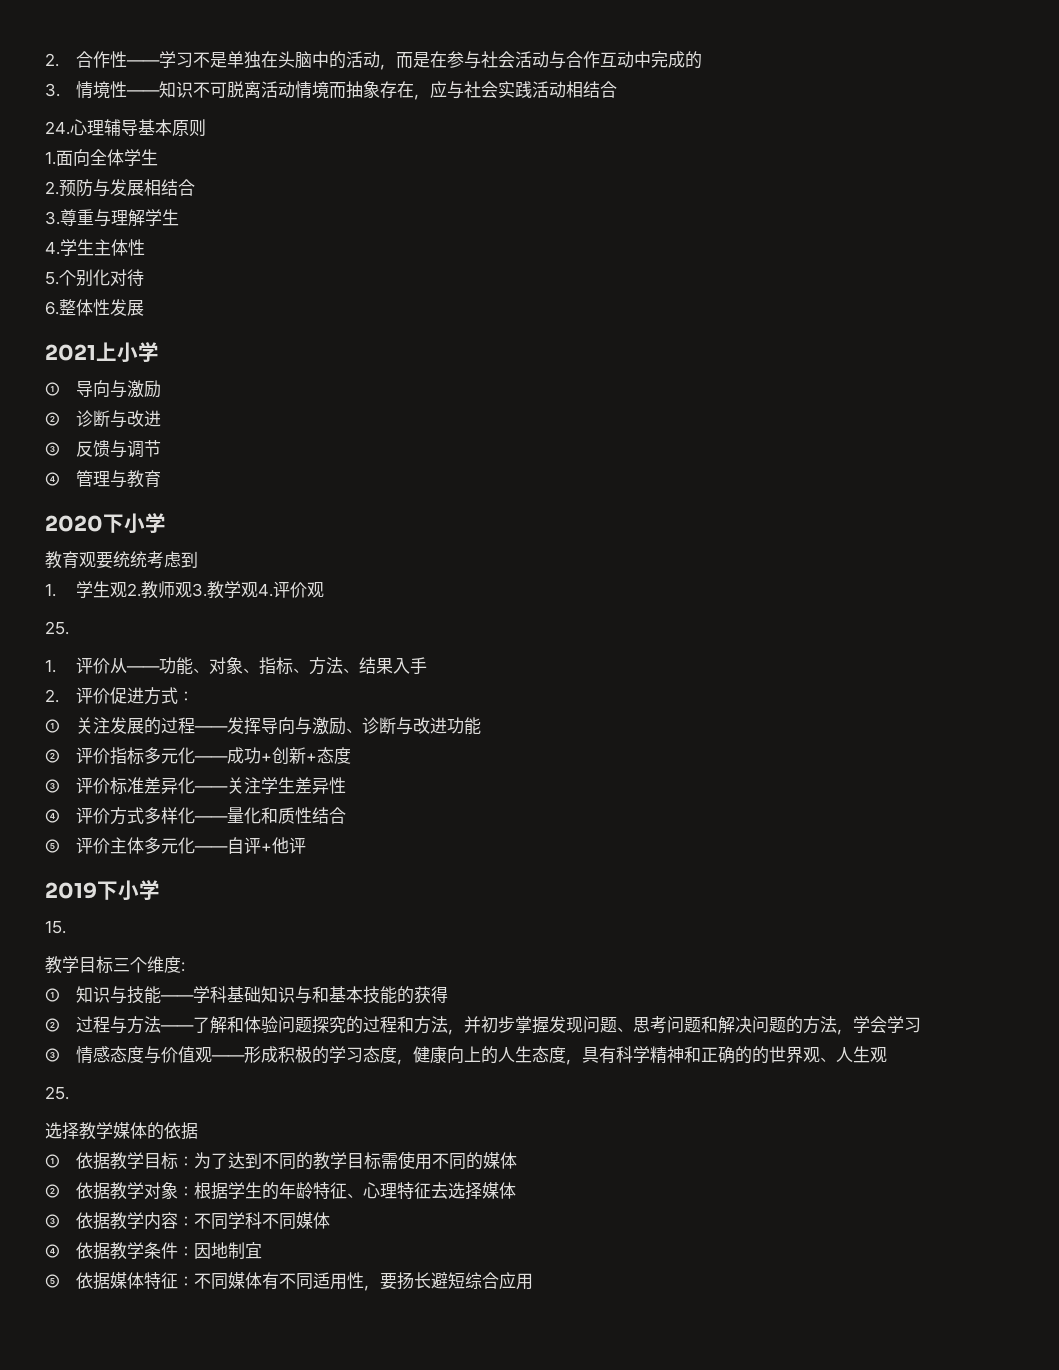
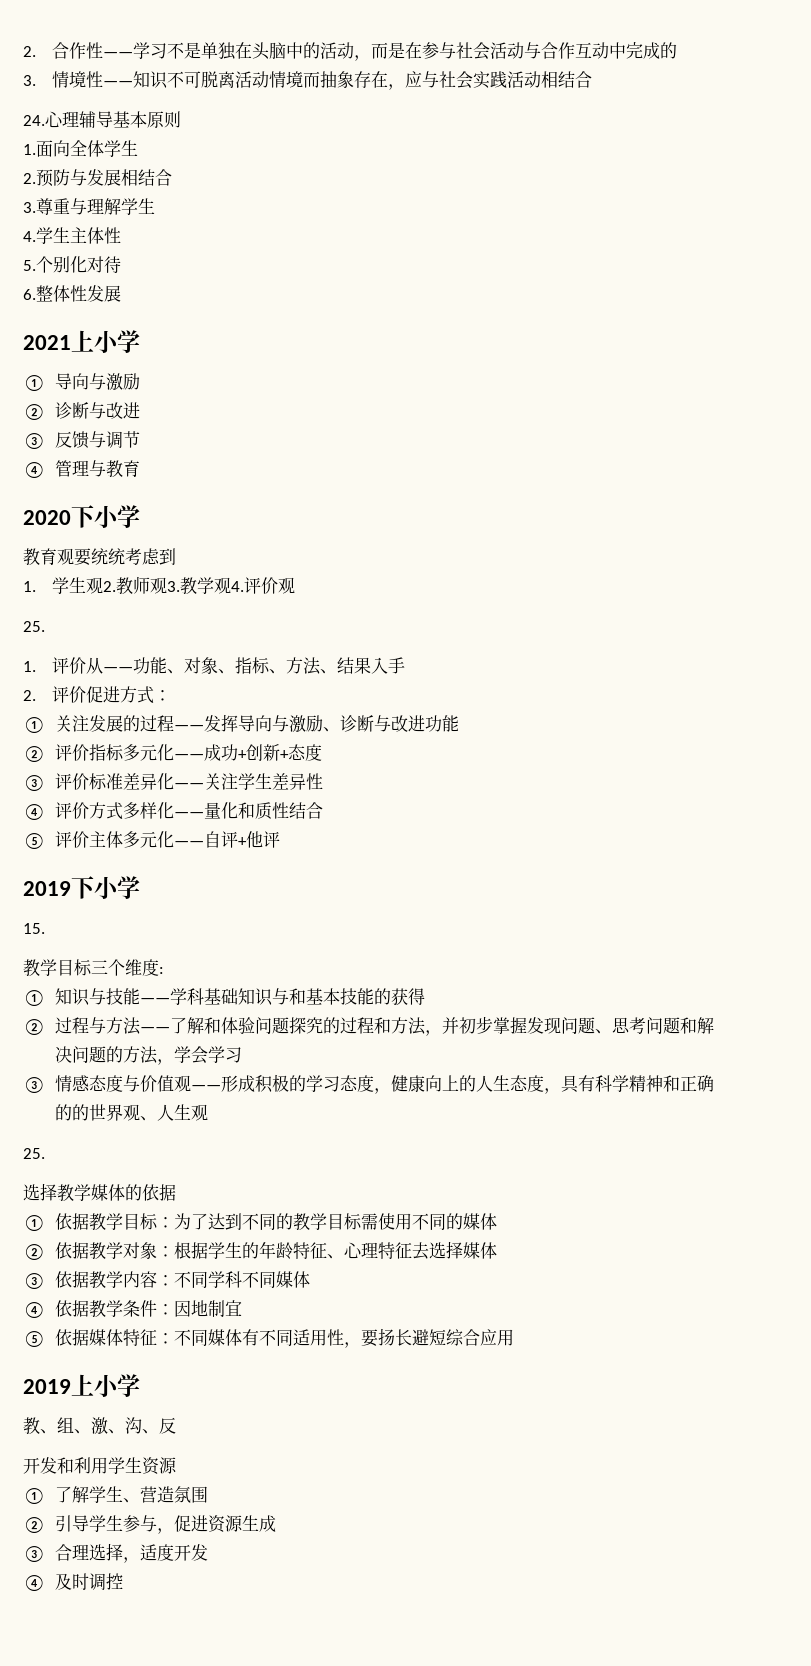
+ 2019上小学
+ 教、组、激、沟、反
+ 开发和利用学生资源
+ ①了解学生、营造氛围
+ ②引导学生参与，促进资源生成
+ ③合理选择，适度开发
+ ④及时调控

